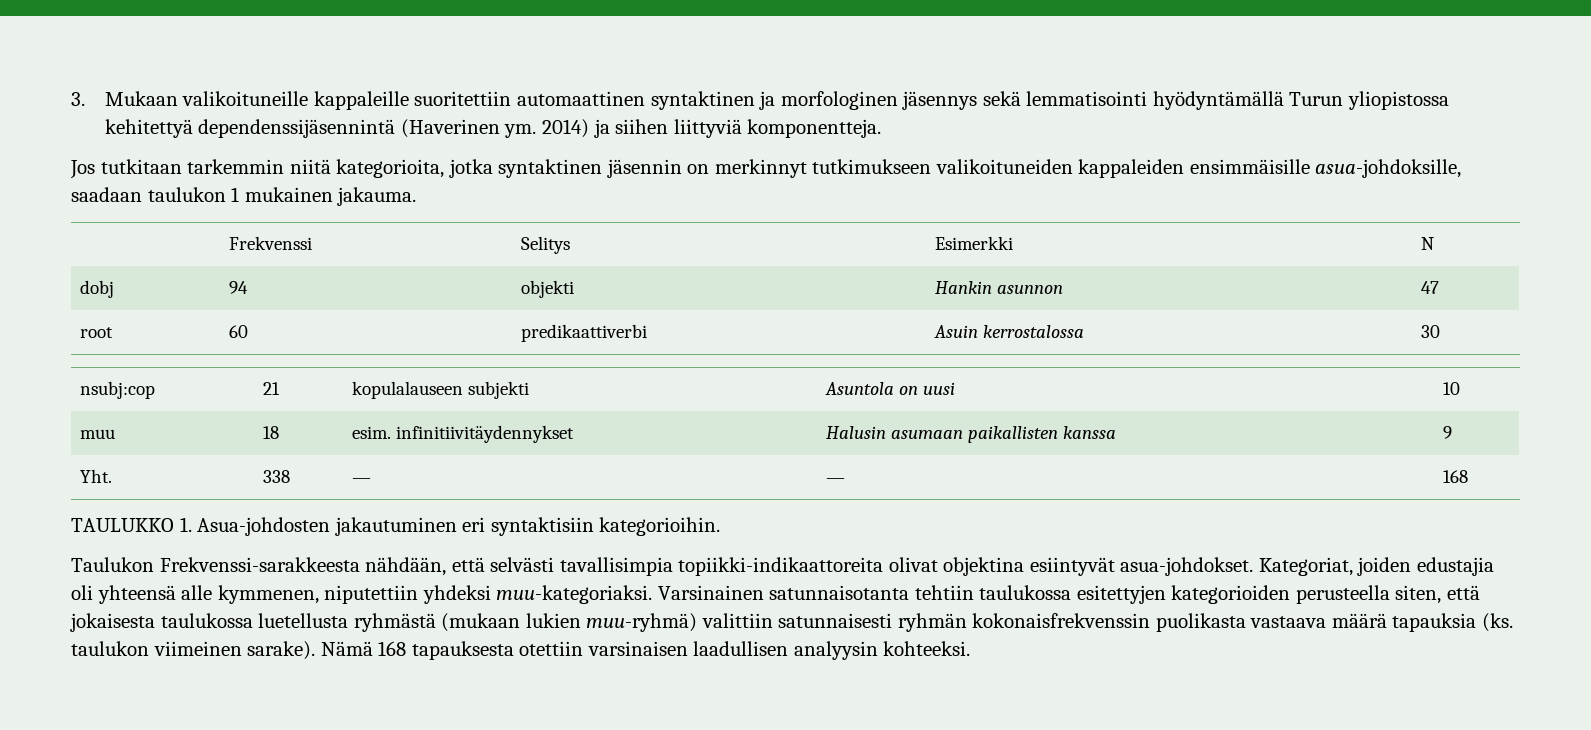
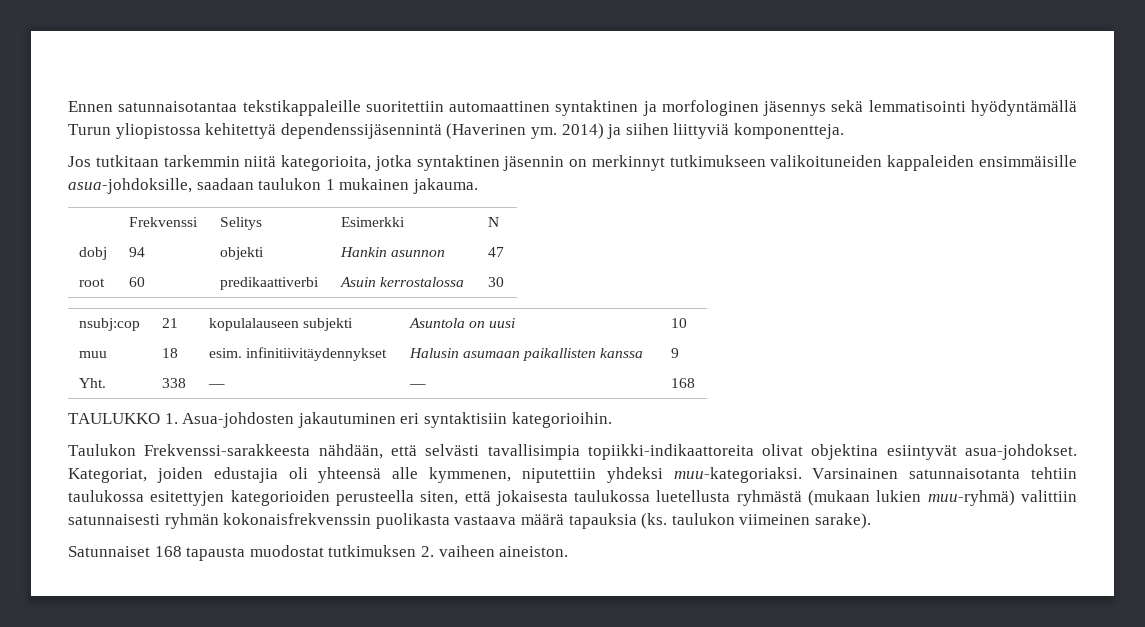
- 3. Mukaan valikoituneille kappaleille suoritettiin automaattinen syntaktinen ja morfologinen jäsennys sekä lemmatisointi hyödyntämällä Turun yliopistossa kehitettyä dependenssijäsennintä (Haverinen ym.
+ Ennen satunnaisotantaa tekstikappaleille suoritettiin automaattinen syntaktinen ja morfologinen jäsennys sekä lemmatisointi hyödyntämällä Turun yliopistossa kehitettyä dependenssijäsennintä (Haverinen ym.
- Varsinainen satunnaisotanta tehtiin taulukossa esitettyjen kategorioiden perusteella siten, että jokaisesta taulukossa luetellusta ryhmästä (mukaan lukien muu-ryhmä) valittiin satunnaisesti ryhmän kokonaisfrekvenssin puolikasta vastaava määrä tapauksia (ks. taulukon viimeinen sarake). Nämä 168 tapauksesta otettiin varsinaisen laadullisen analyysin kohteeksi.
+ Varsinainen satunnaisotanta tehtiin taulukossa esitettyjen kategorioiden perusteella siten, että jokaisesta taulukossa luetellusta ryhmästä (mukaan lukien muu-ryhmä) valittiin satunnaisesti ryhmän kokonaisfrekvenssin puolikasta vastaava määrä tapauksia (ks. taulukon viimeinen sarake).
+ Satunnaiset 168 tapausta muodostat tutkimuksen 2. vaiheen aineiston.

